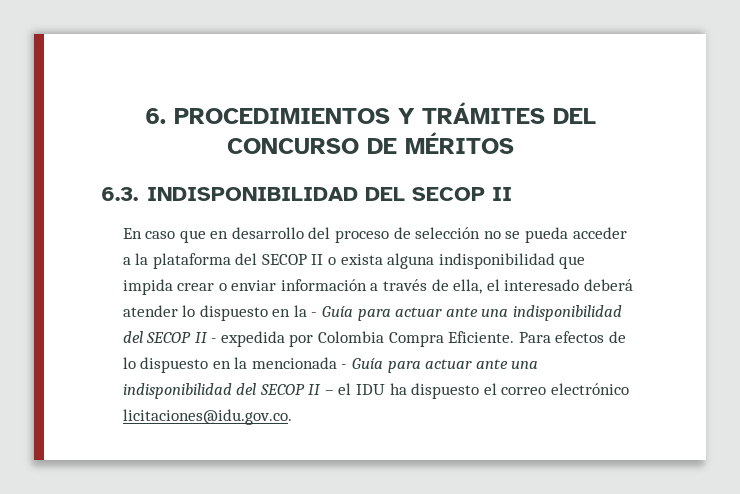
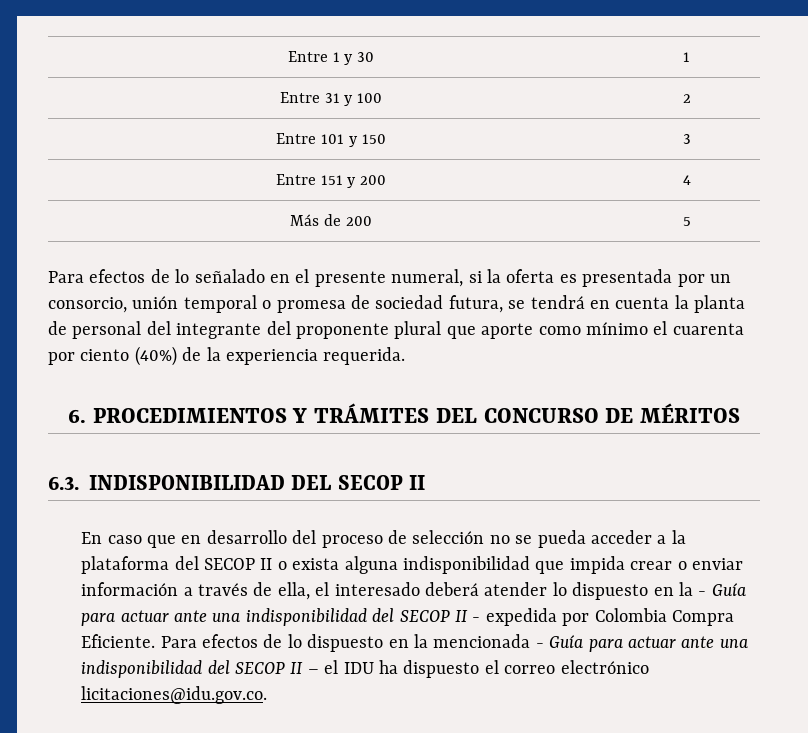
+ Entre 1 y 30 | 1
+ Entre 31 y 100 | 2
+ Entre 101 y 150 | 3
+ Entre 151 y 200 | 4
+ Más de 200 | 5
+ Para efectos de lo señalado en el presente numeral, si la oferta es presentada por un consorcio, unión temporal o promesa de sociedad futura, se tendrá en cuenta la planta de personal del integrante del proponente plural que aporte como mínimo el cuarenta por ciento (40%) de la experiencia requerida.

